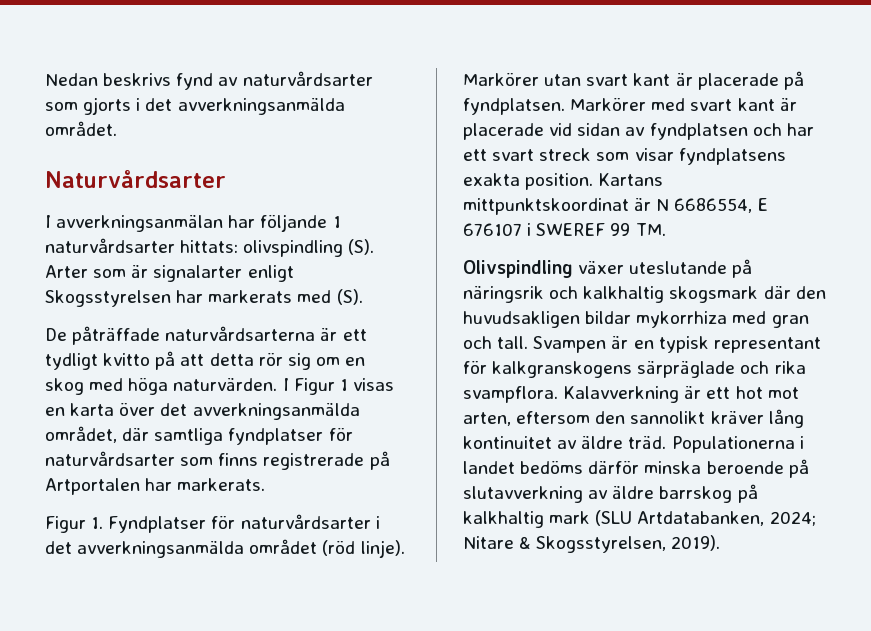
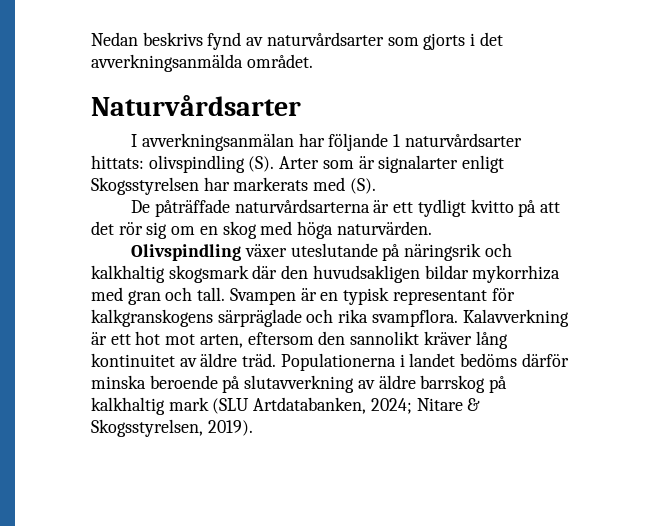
- De påträffade naturvårdsarterna är ett tydligt kvitto på att detta rör sig om en skog med höga naturvärden. I Figur 1 visas en karta över det avverkningsanmälda området, där samtliga fyndplatser för naturvårdsarter som finns registrerade på Artportalen har markerats.
- Figur 1. Fyndplatser för naturvårdsarter i det avverkningsanmälda området (röd linje). Markörer utan svart kant är placerade på fyndplatsen. Markörer med svart kant är placerade vid sidan av fyndplatsen och har ett svart streck som visar fyndplatsens exakta position. Kartans mittpunktskoordinat är N 6686554, E 676107 i SWEREF 99 TM.
+ De påträffade naturvårdsarterna är ett tydligt kvitto på att det rör sig om en skog med höga naturvärden.

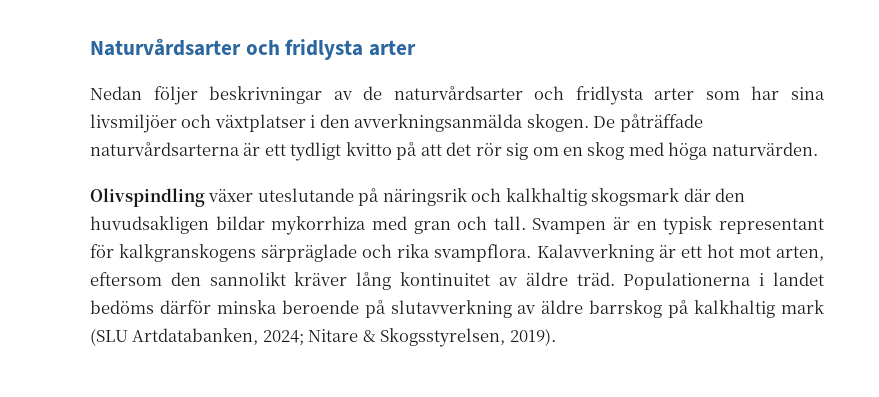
- Nedan beskrivs fynd av naturvårdsarter som gjorts i det avverkningsanmälda området.
- Naturvårdsarter
- I avverkningsanmälan har följande 1 naturvårdsarter hittats: olivspindling (S). Arter som är signalarter enligt Skogsstyrelsen har markerats med (S).
- De påträffade naturvårdsarterna är ett tydligt kvitto på att det rör sig om en skog med höga naturvärden.
+ Naturvårdsarter och fridlysta arter
+ Nedan följer beskrivningar av de naturvårdsarter och fridlysta arter som har sina livsmiljöer och växtplatser i den avverkningsanmälda skogen. De påträffade naturvårdsarterna är ett tydligt kvitto på att det rör sig om en skog med höga naturvärden.

